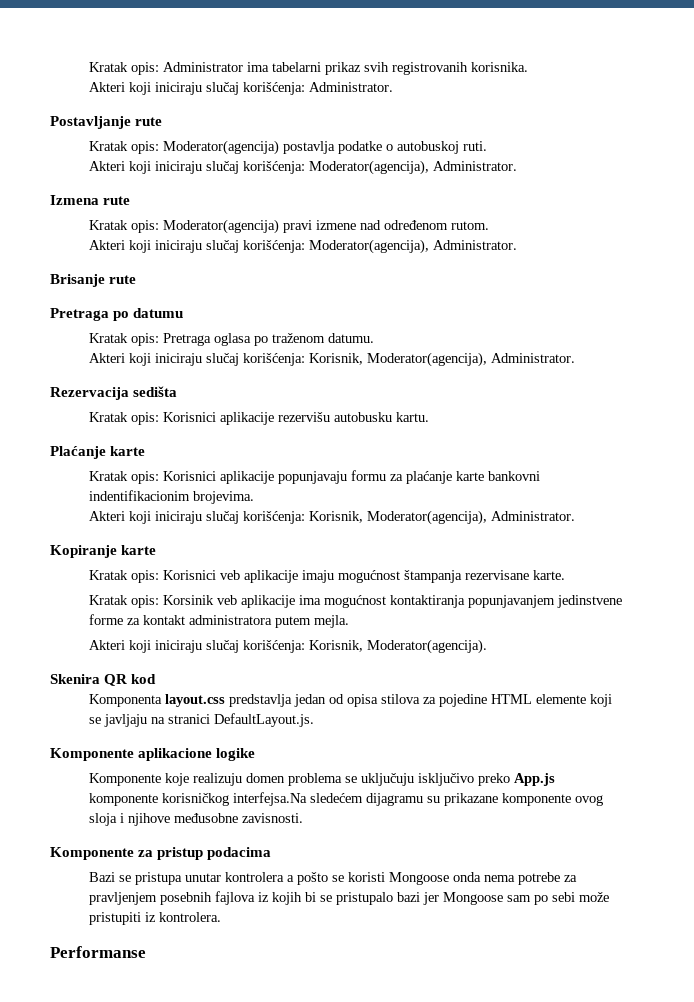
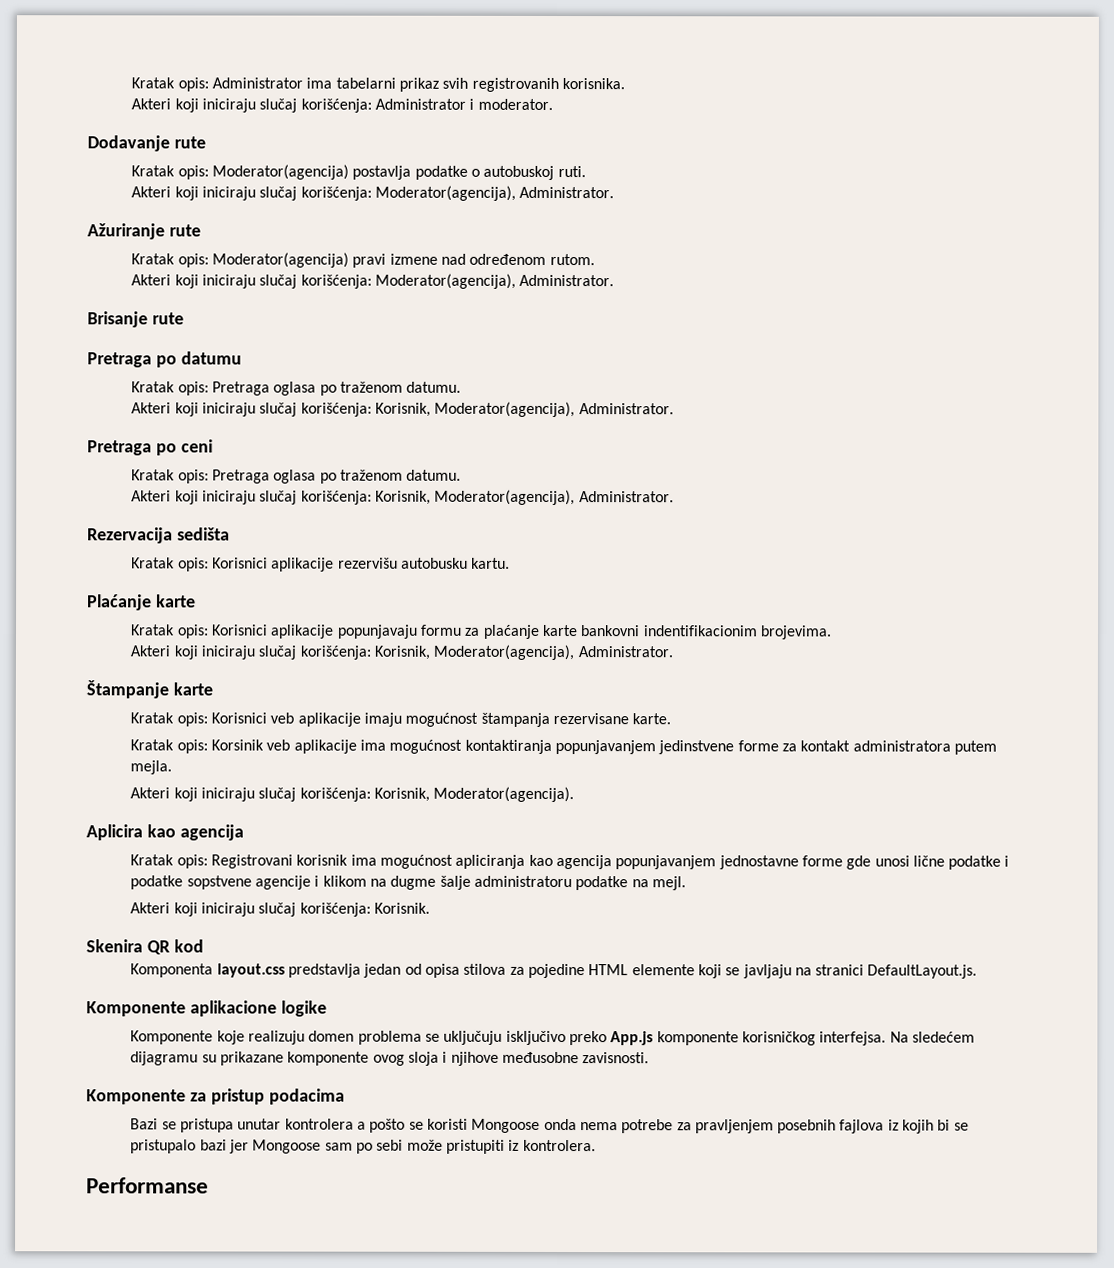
- Akteri koji iniciraju slučaj korišćenja: Administrator.
- Postavljanje rute
+ Akteri koji iniciraju slučaj korišćenja: Administrator i moderator.
+ Dodavanje rute
- Izmena rute
+ Ažuriranje rute
+ Pretraga po ceni
+ Kratak opis: Pretraga oglasa po traženom datumu.
+ Akteri koji iniciraju slučaj korišćenja: Korisnik, Moderator(agencija), Administrator.
- Kopiranje karte
+ Štampanje karte
+ Aplicira kao agencija
+ Kratak opis: Registrovani korisnik ima mogućnost apliciranja kao agencija popunjavanjem jednostavne forme gde unosi lične podatke i podatke sopstvene agencije i klikom na dugme šalje administratoru podatke na mejl.
+ Akteri koji iniciraju slučaj korišćenja: Korisnik.
- Komponente koje realizuju domen problema se uključuju isključivo preko App.js komponente korisničkog interfejsa.Na sledećem dijagramu su prikazane komponente ovog sloja i njihove međusobne zavisnosti.
+ Komponente koje realizuju domen problema se uključuju isključivo preko App.js komponente korisničkog interfejsa. Na sledećem dijagramu su prikazane komponente ovog sloja i njihove međusobne zavisnosti.

